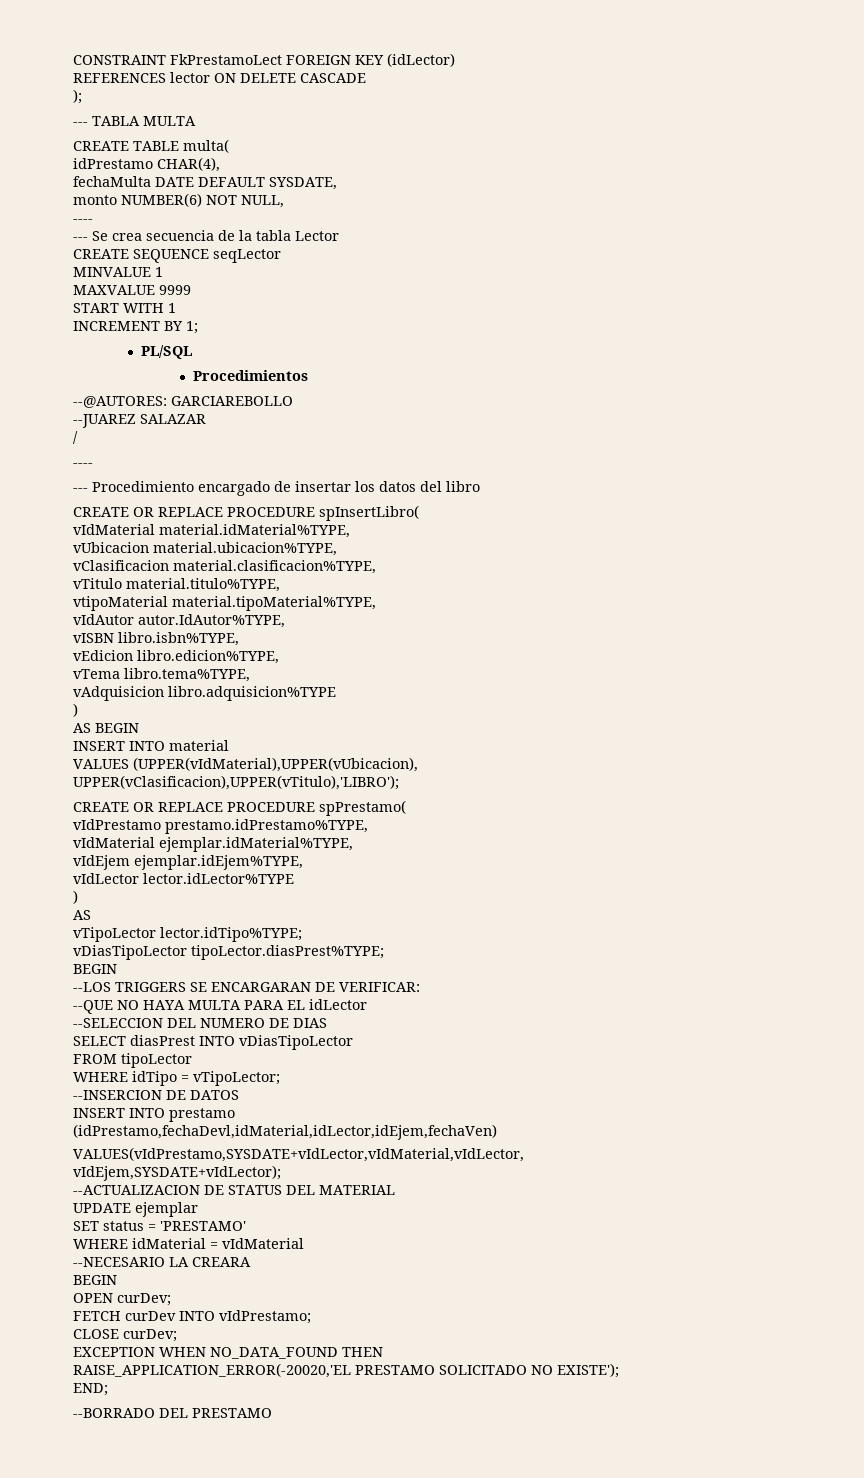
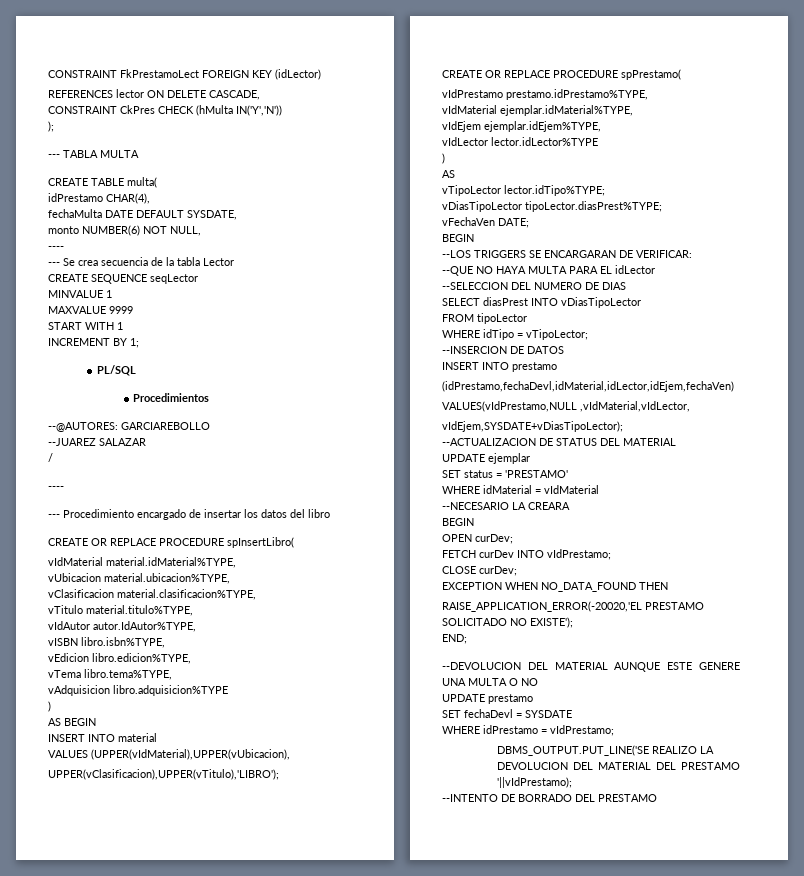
- REFERENCES lector ON DELETE CASCADE
+ REFERENCES lector ON DELETE CASCADE,
+ CONSTRAINT CkPres CHECK (hMulta IN('Y','N'))
- vtipoMaterial material.tipoMaterial%TYPE,
+ vFechaVen DATE;
- VALUES(vIdPrestamo,SYSDATE+vIdLector,vIdMaterial,vIdLector,
- vIdEjem,SYSDATE+vIdLector);
+ VALUES(vIdPrestamo,NULL ,vIdMaterial,vIdLector,
+ vIdEjem,SYSDATE+vDiasTipoLector);
- --BORRADO DEL PRESTAMO
+ --DEVOLUCION DEL MATERIAL AUNQUE ESTE GENERE UNA MULTA O NO
+ UPDATE prestamo
+ SET fechaDevl = SYSDATE
+ WHERE idPrestamo = vIdPrestamo;
+ DBMS_OUTPUT.PUT_LINE('SE REALIZO LA DEVOLUCION DEL MATERIAL DEL PRESTAMO '||vIdPrestamo);
+ --INTENTO DE BORRADO DEL PRESTAMO

